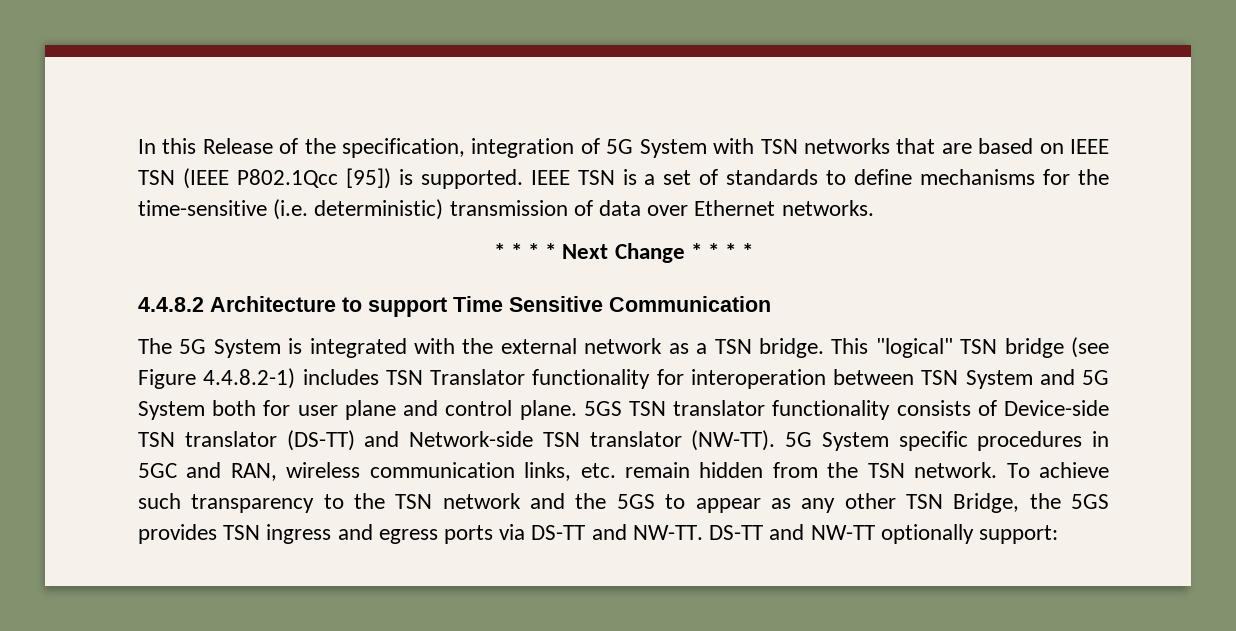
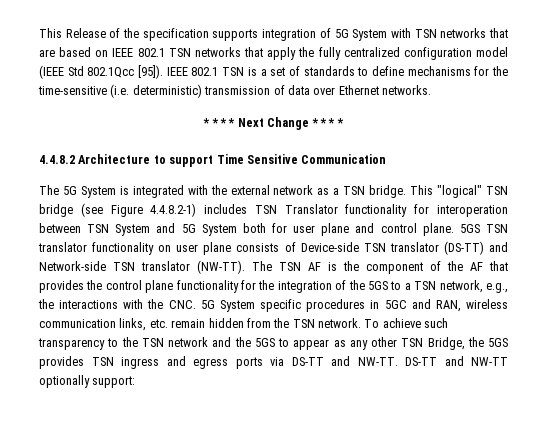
- In this Release of the specification, integration of 5G System with TSN networks that are based on IEEE TSN (IEEE P802.1Qcc [95]) is supported. IEEE TSN is a set of standards to define mechanisms for the time-sensitive (i.e. deterministic) transmission of data over Ethernet networks.
+ This Release of the specification supports integration of 5G System with TSN networks that are based on IEEE 802.1 TSN networks that apply the fully centralized configuration model (IEEE Std 802.1Qcc [95]). IEEE 802.1 TSN is a set of standards to define mechanisms for the time-sensitive (i.e. deterministic) transmission of data over Ethernet networks.
- 5GS TSN translator functionality consists of Device-side TSN translator (DS-TT) and Network-side TSN translator (NW-TT).
+ 5GS TSN translator functionality on user plane consists of Device-side TSN translator (DS-TT) and Network-side TSN translator (NW-TT).
- 5G System specific procedures in 5GC and RAN, wireless communication links, etc. remain hidden from the TSN network.
+ The TSN AF is the component of the AF that provides the control plane functionality for the integration of the 5GS to a TSN network, e.g., the interactions with the CNC. 5G System specific procedures in 5GC and RAN, wireless communication links, etc. remain hidden from the TSN network.

